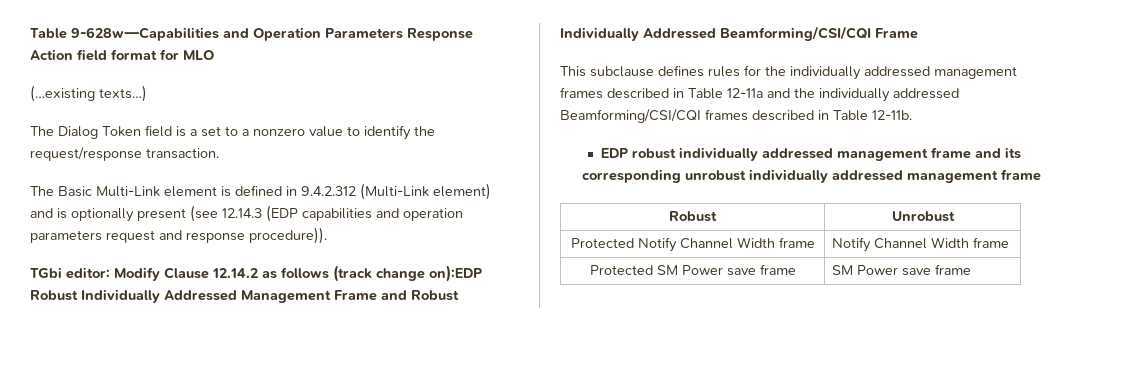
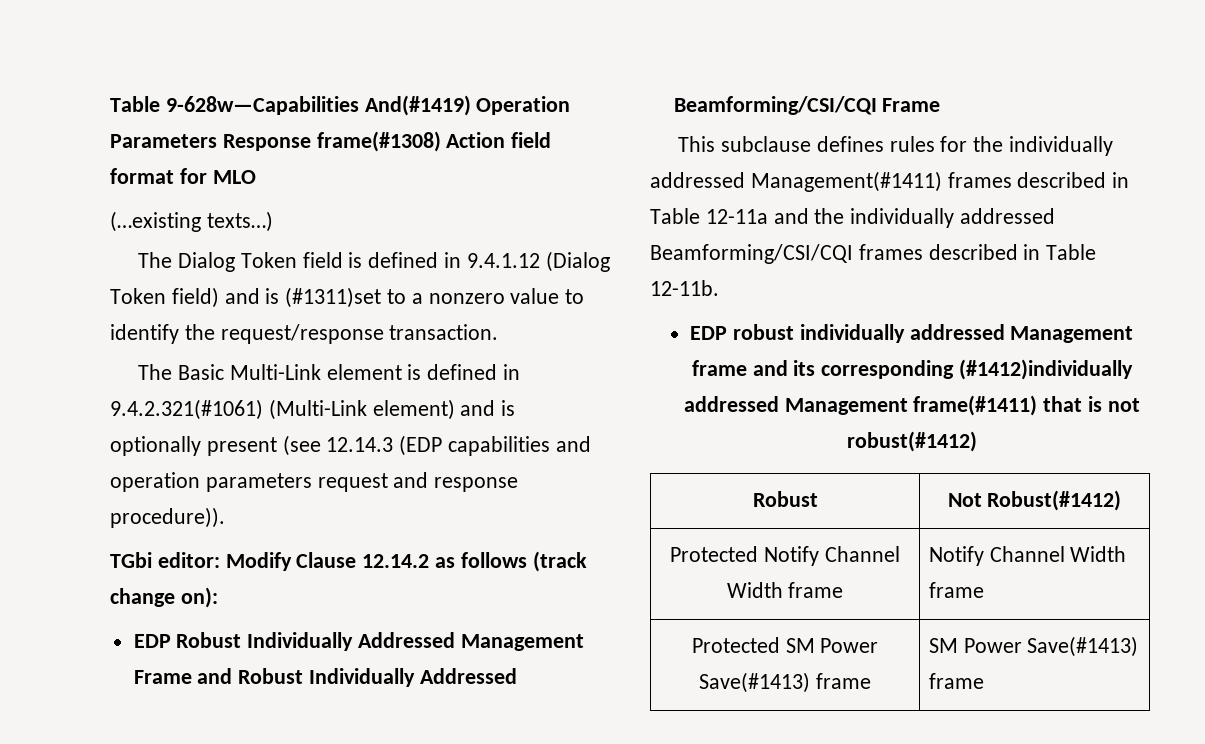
- Table 9-628w—Capabilities and Operation Parameters Response Action field format for MLO
+ Table 9-628w—Capabilities And(#1419) Operation Parameters Response frame(#1308) Action field format for MLO
- The Dialog Token field is a set to a nonzero value to identify the request/response transaction.
+ The Dialog Token field is defined in 9.4.1.12 (Dialog Token field) and is (#1311)set to a nonzero value to identify the request/response transaction.
- The Basic Multi-Link element is defined in 9.4.2.312 (Multi-Link element) and is optionally present (see 12.14.3 (EDP capabilities and operation parameters request and response procedure)).
+ The Basic Multi-Link element is defined in 9.4.2.321(#1061) (Multi-Link element) and is optionally present (see 12.14.3 (EDP capabilities and operation parameters request and response procedure)).
- TGbi editor: Modify Clause 12.14.2 as follows (track change on):EDP Robust Individually Addressed Management Frame and Robust Individually Addressed Beamforming/CSI/CQI Frame
+ TGbi editor: Modify Clause 12.14.2 as follows (track change on):
+ EDP Robust Individually Addressed Management Frame and Robust Individually Addressed Beamforming/CSI/CQI Frame
- This subclause defines rules for the individually addressed management frames described in Table 12-11a and the individually addressed Beamforming/CSI/CQI frames described in Table 12-11b.
+ This subclause defines rules for the individually addressed Management(#1411) frames described in Table 12-11a and the individually addressed Beamforming/CSI/CQI frames described in Table 12-11b.
- EDP robust individually addressed management frame and its corresponding unrobust individually addressed management frame
+ EDP robust individually addressed Management frame and its corresponding (#1412)individually addressed Management frame(#1411) that is not robust(#1412)
- Robust | Unrobust
+ Robust | Not Robust(#1412)
- Protected SM Power save frame | SM Power save frame
+ Protected SM Power Save(#1413) frame | SM Power Save(#1413) frame

